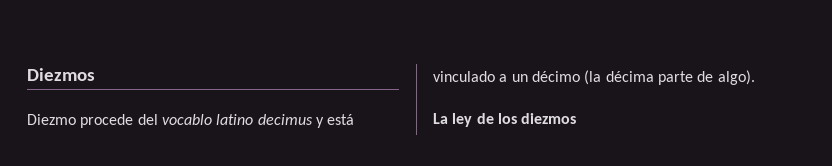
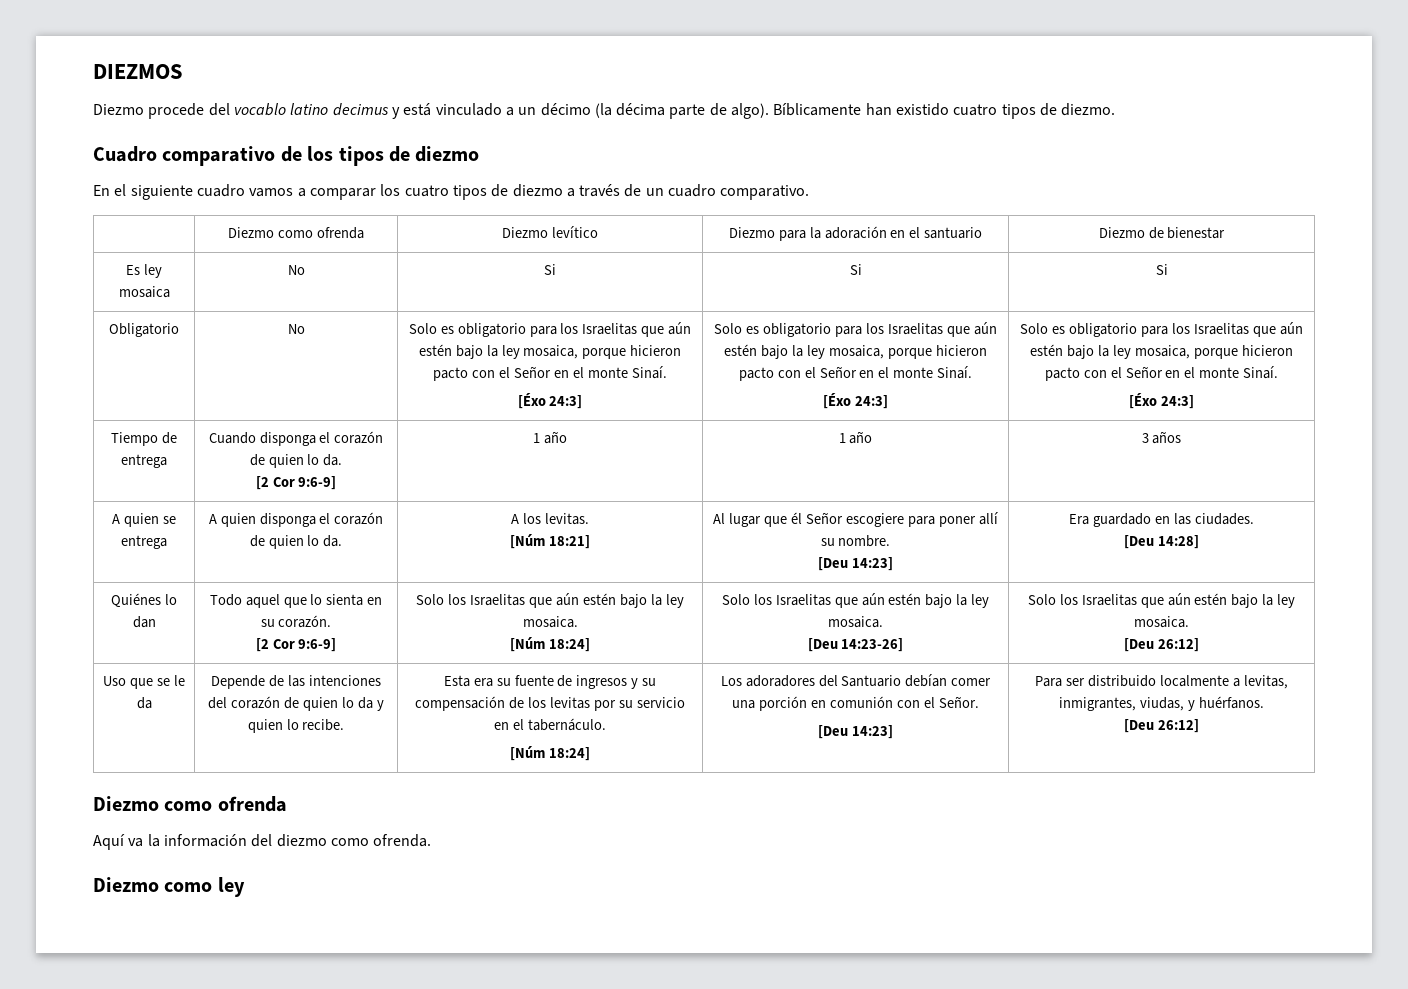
- Diezmos
+ DIEZMOS
- Diezmo procede del vocablo latino decimus y está vinculado a un décimo (la décima parte de algo).
- La ley de los diezmos
+ Diezmo procede del vocablo latino decimus y está vinculado a un décimo (la décima parte de algo). Bíblicamente han existido cuatro tipos de diezmo.
+ Cuadro comparativo de los tipos de diezmo
+ En el siguiente cuadro vamos a comparar los cuatro tipos de diezmo a través de un cuadro comparativo.
+ | Diezmo como ofrenda | Diezmo levítico | Diezmo para la adoración en el santuario | Diezmo de bienestar
+ Es ley mosaica | No | Si | Si | Si
+ Obligatorio | No | Solo es obligatorio para los Israelitas que aún estén bajo la ley mosaica, porque hicieron pacto con el Señor en el monte Sinaí.
+ [Éxo 24:3] | Solo es obligatorio para los Israelitas que aún estén bajo la ley mosaica, porque hicieron pacto con el Señor en el monte Sinaí.
+ [Éxo 24:3] | Solo es obligatorio para los Israelitas que aún estén bajo la ley mosaica, porque hicieron pacto con el Señor en el monte Sinaí.
+ [Éxo 24:3]
+ Tiempo de entrega | Cuando disponga el corazón de quien lo da.
+ [2 Cor 9:6-9] | 1 año | 1 año | 3 años
+ A quien se entrega | A quien disponga el corazón de quien lo da. | A los levitas.
+ [Núm 18:21] | Al lugar que él Señor escogiere para poner allí su nombre.
+ [Deu 14:23] | Era guardado en las ciudades.
+ [Deu 14:28]
+ Quiénes lo dan | Todo aquel que lo sienta en su corazón.
+ [2 Cor 9:6-9] | Solo los Israelitas que aún estén bajo la ley mosaica.
+ [Núm 18:24] | Solo los Israelitas que aún estén bajo la ley mosaica.
+ [Deu 14:23-26] | Solo los Israelitas que aún estén bajo la ley mosaica.
+ [Deu 26:12]
+ Uso que se le da | Depende de las intenciones del corazón de quien lo da y quien lo recibe. | Esta era su fuente de ingresos y su compensación de los levitas por su servicio en el tabernáculo.
+ [Núm 18:24] | Los adoradores del Santuario debían comer una porción en comunión con el Señor.
+ [Deu 14:23] | Para ser distribuido localmente a levitas, inmigrantes, viudas, y huérfanos.
+ [Deu 26:12]
+ Diezmo como ofrenda
+ Aquí va la información del diezmo como ofrenda.
+ Diezmo como ley

